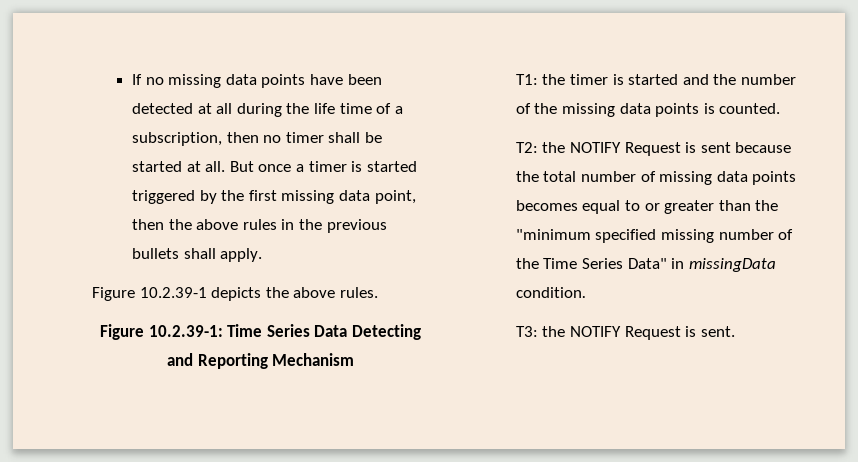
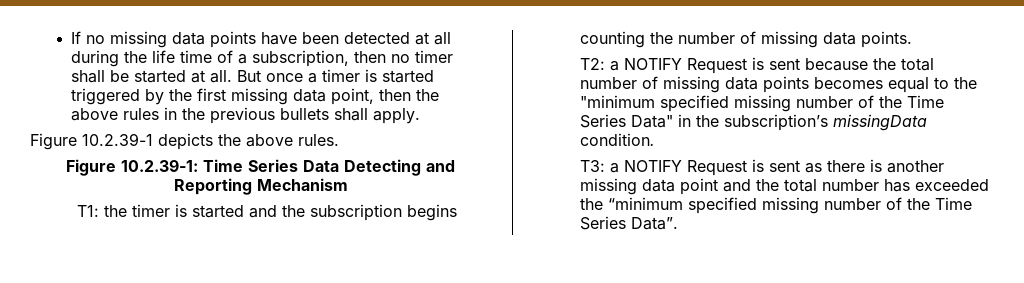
- T1: the timer is started and the number of the missing data points is counted.
+ T1: the timer is started and the subscription begins counting the number of missing data points.
- T2: the NOTIFY Request is sent because the total number of missing data points becomes equal to or greater than the "minimum specified missing number of the Time Series Data" in missingData condition.
+ T2: a NOTIFY Request is sent because the total number of missing data points becomes equal to the "minimum specified missing number of the Time Series Data" in the subscription’s missingData condition.
- T3: the NOTIFY Request is sent.
+ T3: a NOTIFY Request is sent as there is another missing data point and the total number has exceeded the “minimum specified missing number of the Time Series Data”.

